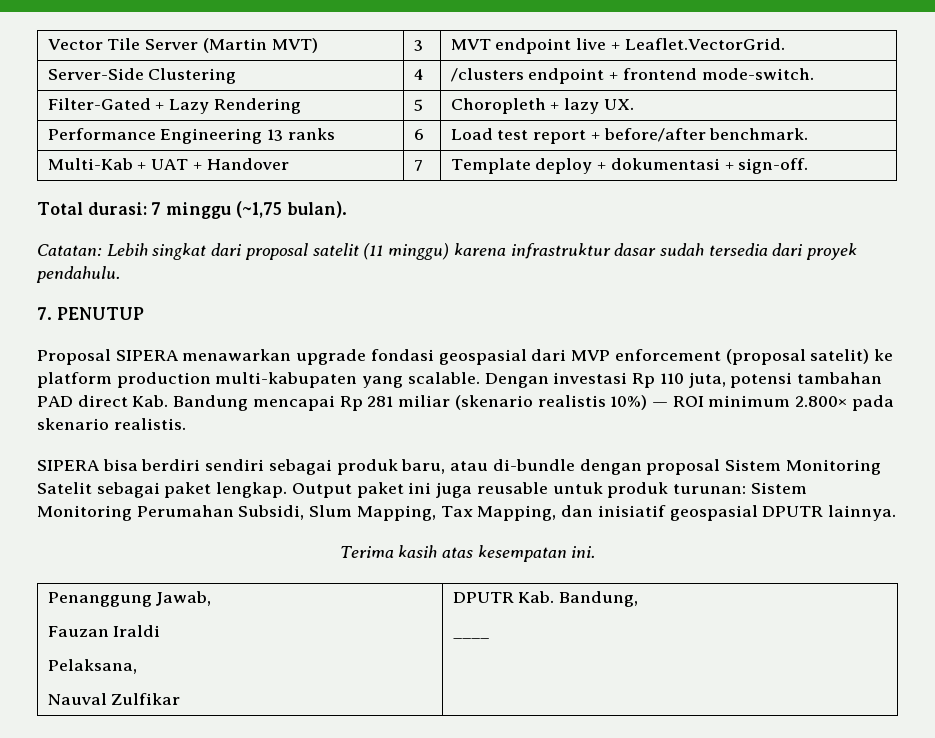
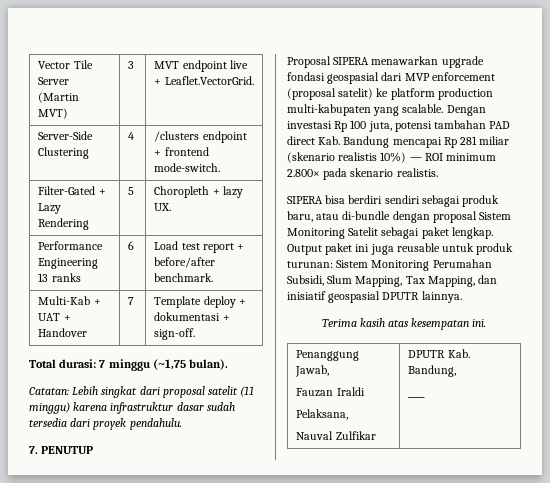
- Dengan investasi Rp 110 juta, potensi tambahan PAD direct Kab. Bandung mencapai Rp 281 miliar (skenario realistis 10%) — ROI minimum 2.800× pada skenario realistis.
+ Dengan investasi Rp 100 juta, potensi tambahan PAD direct Kab. Bandung mencapai Rp 281 miliar (skenario realistis 10%) — ROI minimum 2.800× pada skenario realistis.

